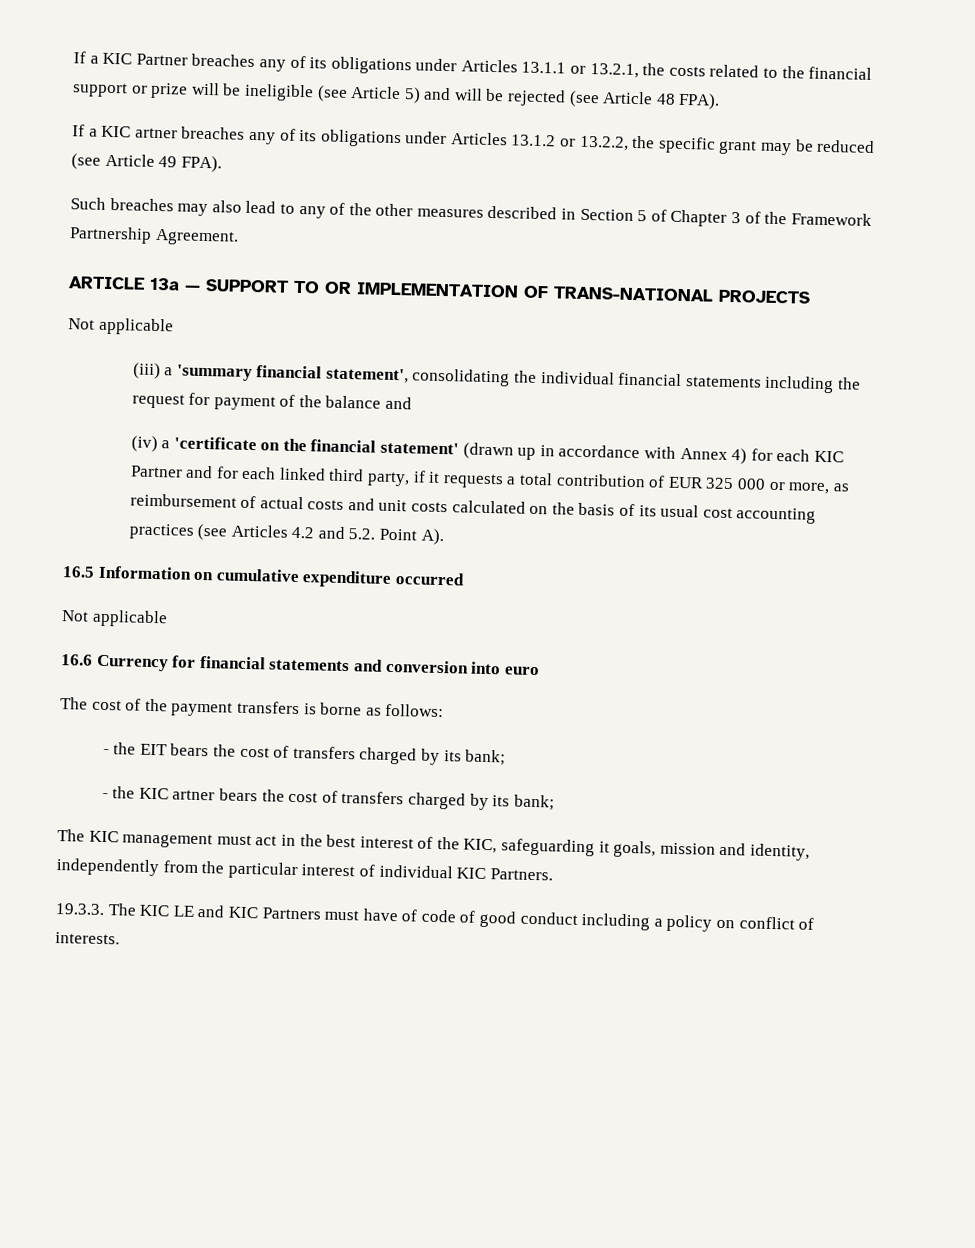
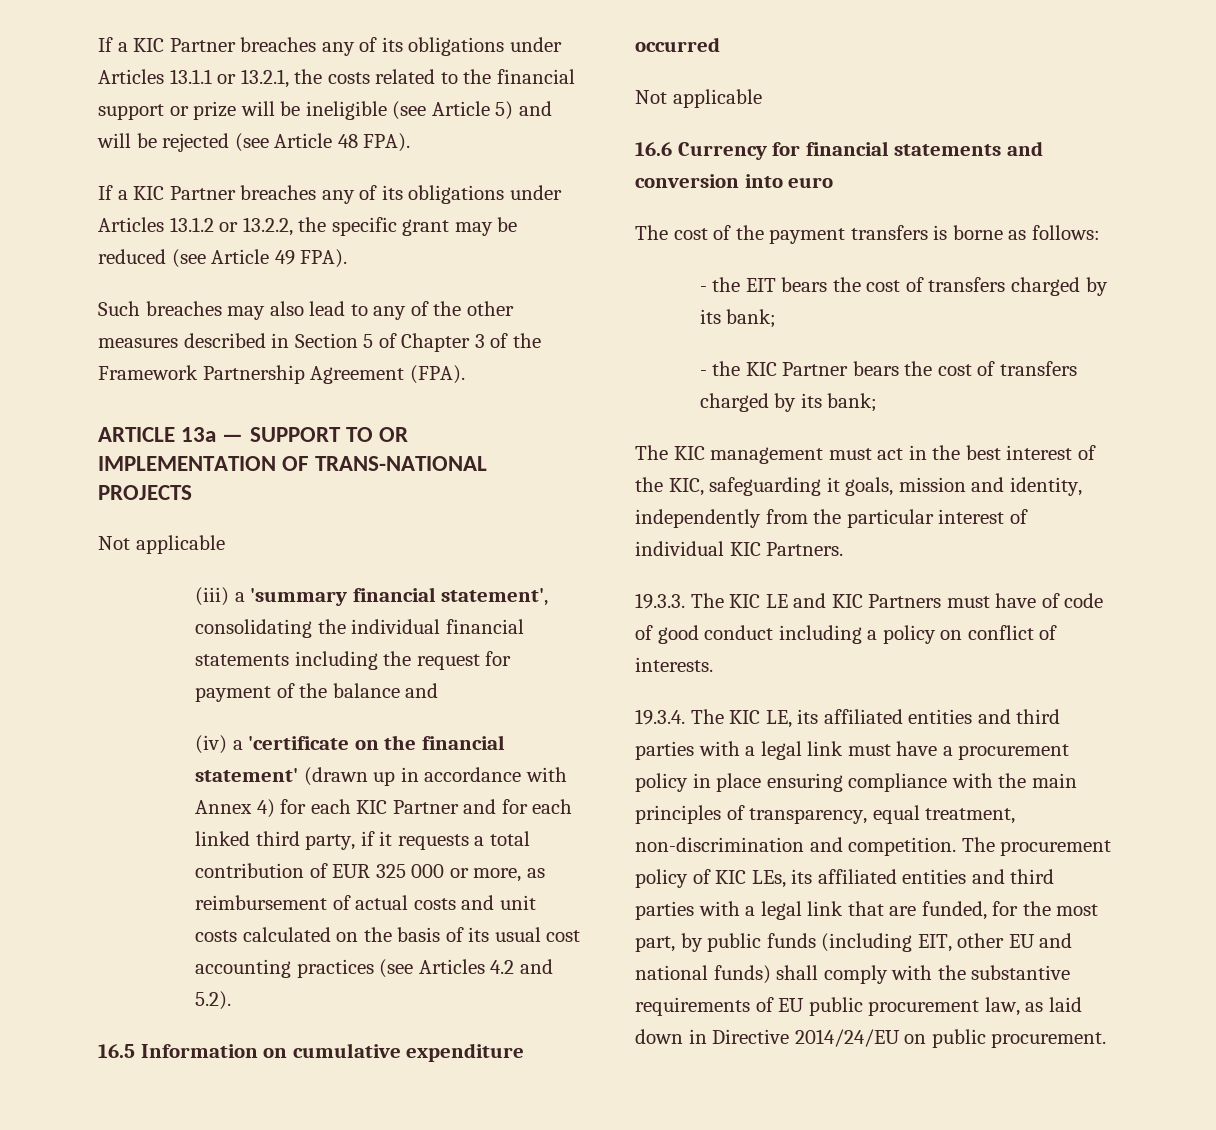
- If a KIC artner breaches any of its obligations under Articles 13.1.2 or 13.2.2, the specific grant may be reduced (see Article 49 FPA).
+ If a KIC Partner breaches any of its obligations under Articles 13.1.2 or 13.2.2, the specific grant may be reduced (see Article 49 FPA).
- Such breaches may also lead to any of the other measures described in Section 5 of Chapter 3 of the Framework Partnership Agreement.
+ Such breaches may also lead to any of the other measures described in Section 5 of Chapter 3 of the Framework Partnership Agreement (FPA).
- (iv) a 'certificate on the financial statement' (drawn up in accordance with Annex 4) for each KIC Partner and for each linked third party, if it requests a total contribution of EUR 325 000 or more, as reimbursement of actual costs and unit costs calculated on the basis of its usual cost accounting practices (see Articles 4.2 and 5.2. Point A).
+ (iv) a 'certificate on the financial statement' (drawn up in accordance with Annex 4) for each KIC Partner and for each linked third party, if it requests a total contribution of EUR 325 000 or more, as reimbursement of actual costs and unit costs calculated on the basis of its usual cost accounting practices (see Articles 4.2 and 5.2).
- - the KIC artner bears the cost of transfers charged by its bank;
+ - the KIC Partner bears the cost of transfers charged by its bank;
+ 19.3.4. The KIC LE, its affiliated entities and third parties with a legal link must have a procurement policy in place ensuring compliance with the main principles of transparency, equal treatment, non-discrimination and competition. The procurement policy of KIC LEs, its affiliated entities and third parties with a legal link that are funded, for the most part, by public funds (including EIT, other EU and national funds) shall comply with the substantive requirements of EU public procurement law, as laid down in Directive 2014/24/EU on public procurement.

